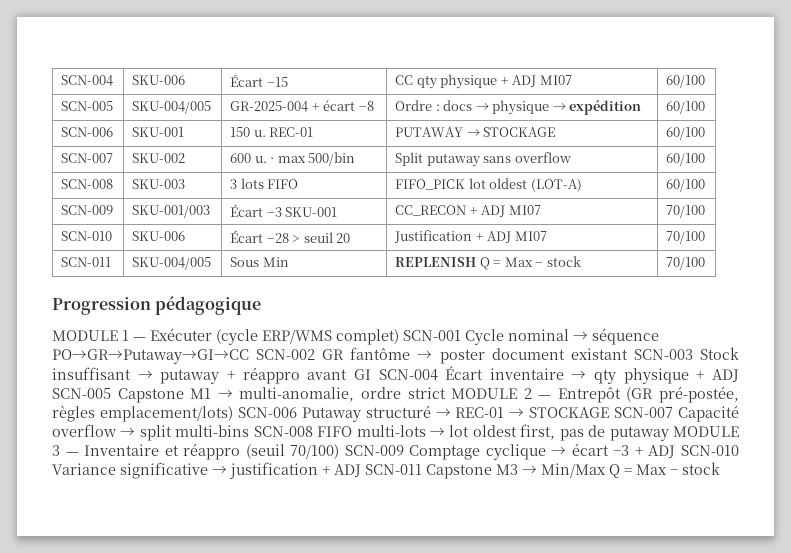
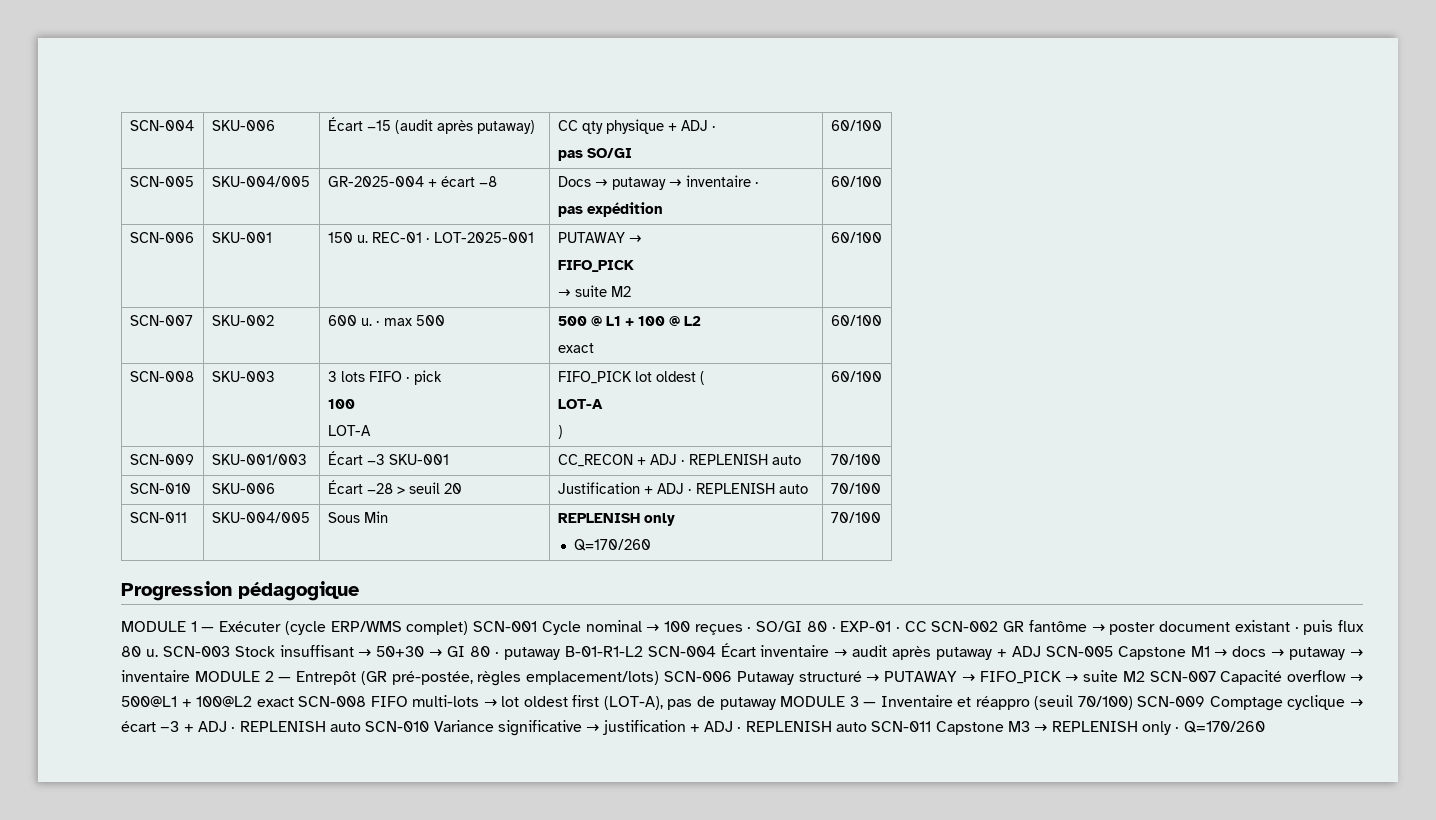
- SCN-004 | SKU-006 | Écart −15 | CC qty physique + ADJ MI07 | 60/100
+ SCN-004 | SKU-006 | Écart −15 (audit après putaway) | CC qty physique + ADJ ·
+ pas SO/GI | 60/100
- SCN-005 | SKU-004/005 | GR-2025-004 + écart −8 | Ordre : docs → physique → expédition | 60/100
+ SCN-005 | SKU-004/005 | GR-2025-004 + écart −8 | Docs → putaway → inventaire ·
+ pas expédition | 60/100
- SCN-006 | SKU-001 | 150 u. REC-01 | PUTAWAY → STOCKAGE | 60/100
+ SCN-006 | SKU-001 | 150 u. REC-01 · LOT-2025-001 | PUTAWAY →
+ FIFO_PICK
+ → suite M2 | 60/100
- SCN-007 | SKU-002 | 600 u. · max 500/bin | Split putaway sans overflow | 60/100
+ SCN-007 | SKU-002 | 600 u. · max 500 | 500 @ L1 + 100 @ L2
+ exact | 60/100
- SCN-008 | SKU-003 | 3 lots FIFO | FIFO_PICK lot oldest (LOT-A) | 60/100
+ SCN-008 | SKU-003 | 3 lots FIFO · pick
+ 100
+ LOT-A | FIFO_PICK lot oldest (
+ LOT-A
+ ) | 60/100
- SCN-009 | SKU-001/003 | Écart −3 SKU-001 | CC_RECON + ADJ MI07 | 70/100
+ SCN-009 | SKU-001/003 | Écart −3 SKU-001 | CC_RECON + ADJ · REPLENISH auto | 70/100
- SCN-010 | SKU-006 | Écart −28 > seuil 20 | Justification + ADJ MI07 | 70/100
+ SCN-010 | SKU-006 | Écart −28 > seuil 20 | Justification + ADJ · REPLENISH auto | 70/100
- SCN-011 | SKU-004/005 | Sous Min | REPLENISH Q = Max − stock | 70/100
+ SCN-011 | SKU-004/005 | Sous Min | REPLENISH only
+ Q=170/260 | 70/100
- MODULE 1 — Exécuter (cycle ERP/WMS complet) SCN-001 Cycle nominal → séquence PO→GR→Putaway→GI→CC SCN-002 GR fantôme → poster document existant SCN-003 Stock insuffisant → putaway + réappro avant GI SCN-004 Écart inventaire → qty physique + ADJ SCN-005 Capstone M1 → multi-anomalie, ordre strict MODULE 2 — Entrepôt (GR pré-postée, règles emplacement/lots) SCN-006 Putaway structuré → REC-01 → STOCKAGE SCN-007 Capacité overflow → split multi-bins SCN-008 FIFO multi-lots → lot oldest first, pas de putaway MODULE 3 — Inventaire et réappro (seuil 70/100) SCN-009 Comptage cyclique → écart −3 + ADJ SCN-010 Variance significative → justification + ADJ SCN-011 Capstone M3 → Min/Max Q = Max − stock
+ MODULE 1 — Exécuter (cycle ERP/WMS complet) SCN-001 Cycle nominal → 100 reçues · SO/GI 80 · EXP-01 · CC SCN-002 GR fantôme → poster document existant · puis flux 80 u. SCN-003 Stock insuffisant → 50+30 → GI 80 · putaway B-01-R1-L2 SCN-004 Écart inventaire → audit après putaway + ADJ SCN-005 Capstone M1 → docs → putaway → inventaire MODULE 2 — Entrepôt (GR pré-postée, règles emplacement/lots) SCN-006 Putaway structuré → PUTAWAY → FIFO_PICK → suite M2 SCN-007 Capacité overflow → 500@L1 + 100@L2 exact SCN-008 FIFO multi-lots → lot oldest first (LOT-A), pas de putaway MODULE 3 — Inventaire et réappro (seuil 70/100) SCN-009 Comptage cyclique → écart −3 + ADJ · REPLENISH auto SCN-010 Variance significative → justification + ADJ · REPLENISH auto SCN-011 Capstone M3 → REPLENISH only · Q=170/260

